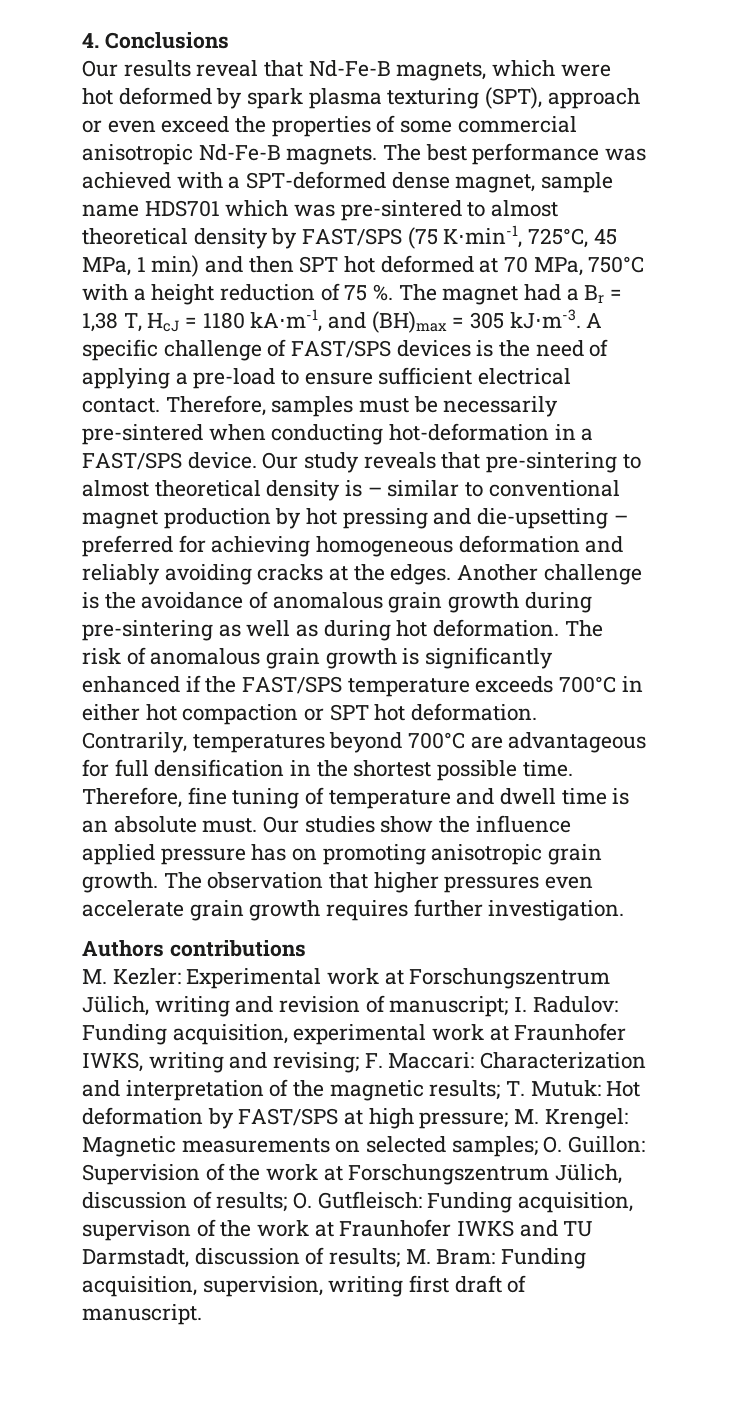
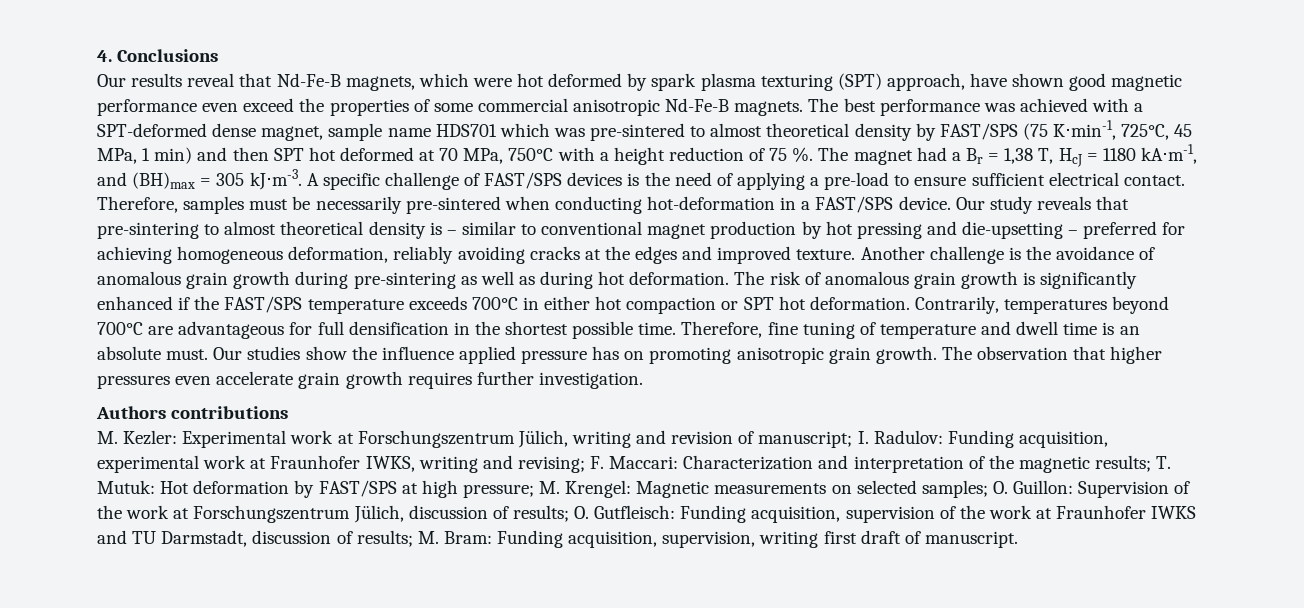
- Our results reveal that Nd-Fe-B magnets, which were hot deformed by spark plasma texturing (SPT), approach or even exceed the properties of some commercial anisotropic Nd-Fe-B magnets.
+ Our results reveal that Nd-Fe-B magnets, which were hot deformed by spark plasma texturing (SPT) approach, have shown good magnetic performance even exceed the properties of some commercial anisotropic Nd-Fe-B magnets.
- Our study reveals that pre-sintering to almost theoretical density is – similar to conventional magnet production by hot pressing and die-upsetting – preferred for achieving homogeneous deformation and reliably avoiding cracks at the edges.
+ Our study reveals that pre-sintering to almost theoretical density is – similar to conventional magnet production by hot pressing and die-upsetting – preferred for achieving homogeneous deformation, reliably avoiding cracks at the edges and improved texture.
- Funding acquisition, supervison of the work at Fraunhofer IWKS and TU Darmstadt, discussion of results;
+ Funding acquisition, supervision of the work at Fraunhofer IWKS and TU Darmstadt, discussion of results;

